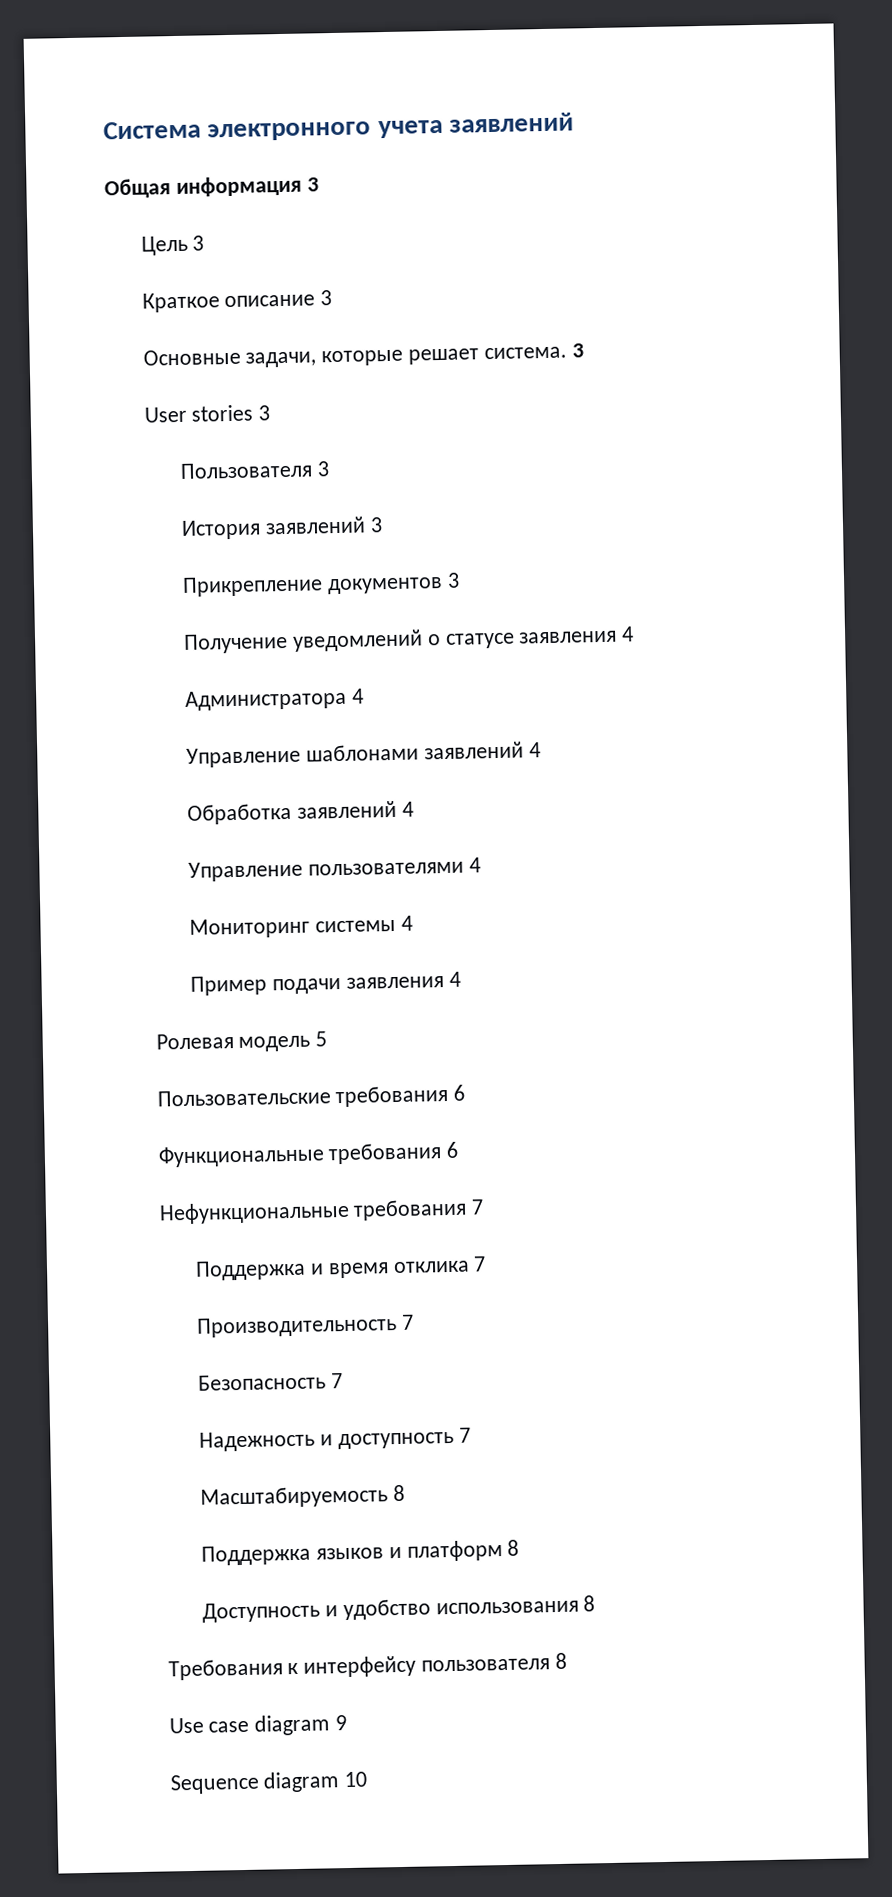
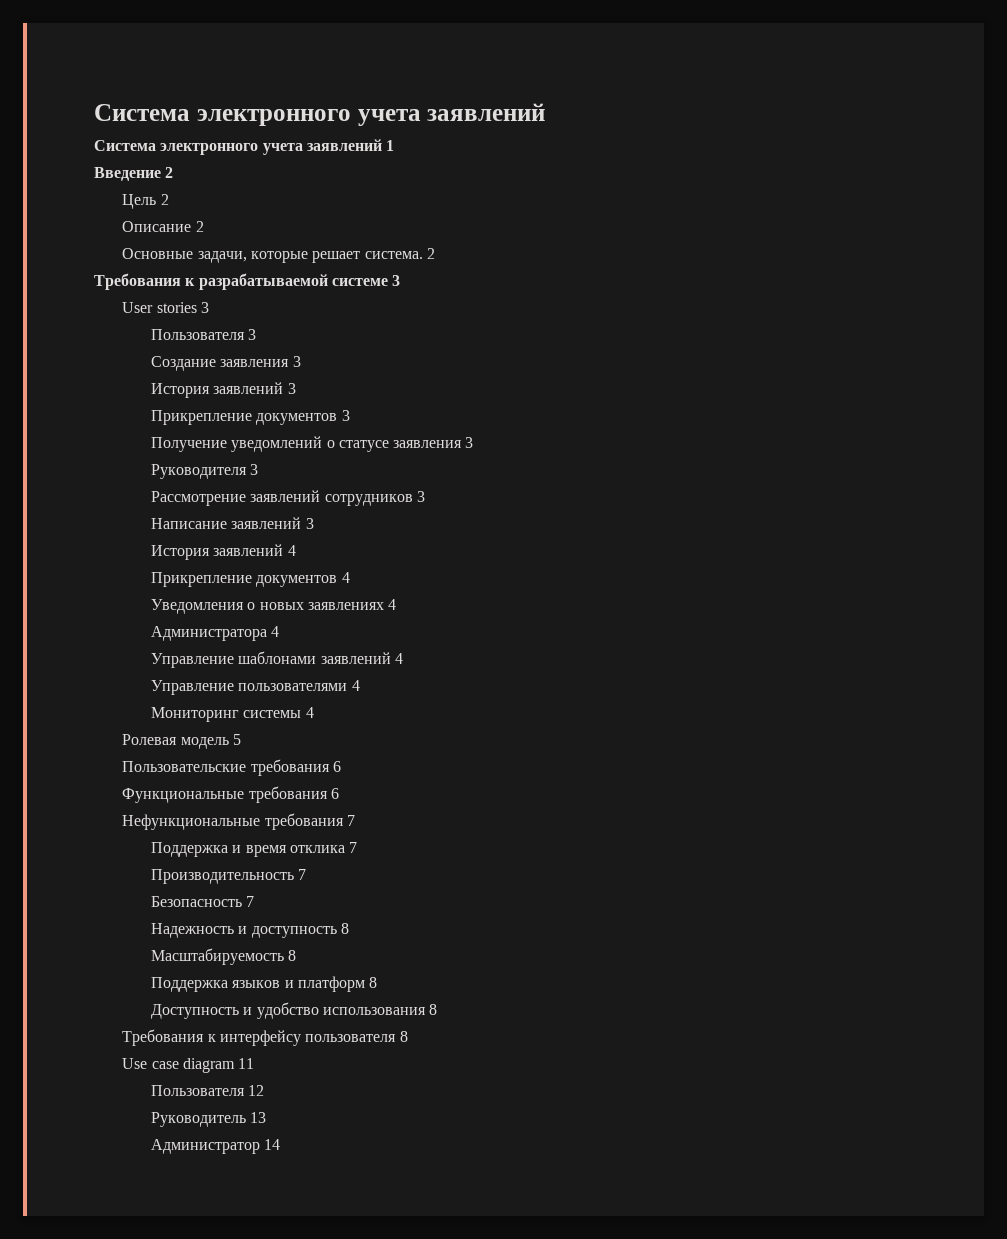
- Общая информация 3
- Цель 3
- Краткое описание 3
+ Система электронного учета заявлений 1
+ Введение 2
+ Цель 2
+ Описание 2
- Основные задачи, которые решает система. 3
+ Основные задачи, которые решает система. 2
+ Требования к разрабатываемой системе 3
+ Создание заявления 3
- Получение уведомлений о статусе заявления 4
+ Получение уведомлений о статусе заявления 3
+ Руководителя 3
+ Рассмотрение заявлений сотрудников 3
+ Написание заявлений 3
+ История заявлений 4
+ Прикрепление документов 4
+ Уведомления о новых заявлениях 4
- Обработка заявлений 4
- Пример подачи заявления 4
- Надежность и доступность 7
+ Надежность и доступность 8
- Use case diagram 9
- Sequence diagram 10
+ Use case diagram 11
+ Пользователя 12
+ Руководитель 13
+ Администратор 14

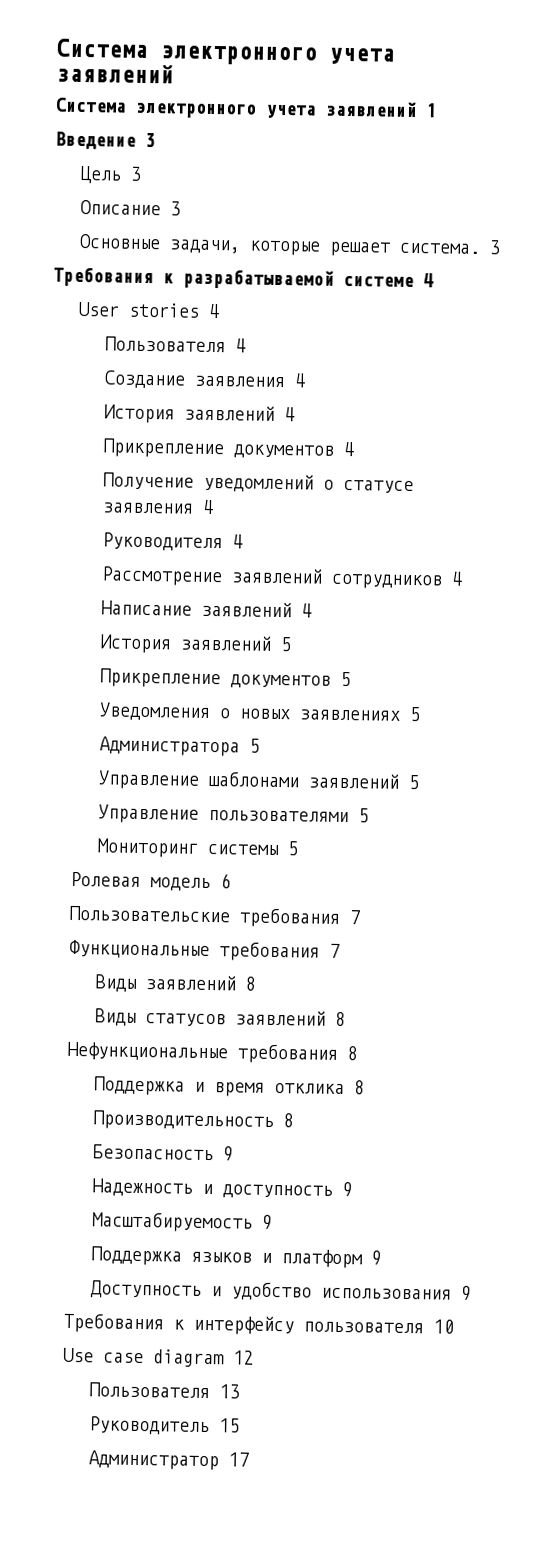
- Введение 2
+ Введение 3
- Цель 2
+ Цель 3
- Описание 2
+ Описание 3
- Основные задачи, которые решает система. 2
+ Основные задачи, которые решает система. 3
- Требования к разрабатываемой системе 3
+ Требования к разрабатываемой системе 4
- User stories 3
- Пользователя 3
+ User stories 4
+ Пользователя 4
- Создание заявления 3
- История заявлений 3
- Прикрепление документов 3
- Получение уведомлений о статусе заявления 3
- Руководителя 3
- Рассмотрение заявлений сотрудников 3
- Написание заявлений 3
+ Создание заявления 4
+ Получение уведомлений о статусе заявления 4
+ Руководителя 4
+ Рассмотрение заявлений сотрудников 4
+ Написание заявлений 4
+ История заявлений 5
+ Прикрепление документов 5
- Уведомления о новых заявлениях 4
+ Уведомления о новых заявлениях 5
- Администратора 4
+ Администратора 5
- Управление шаблонами заявлений 4
+ Управление шаблонами заявлений 5
- Управление пользователями 4
+ Управление пользователями 5
- Мониторинг системы 4
+ Мониторинг системы 5
- Ролевая модель 5
+ Ролевая модель 6
- Пользовательские требования 6
+ Пользовательские требования 7
- Функциональные требования 6
+ Функциональные требования 7
+ Виды заявлений 8
+ Виды статусов заявлений 8
- Нефункциональные требования 7
+ Нефункциональные требования 8
- Поддержка и время отклика 7
+ Поддержка и время отклика 8
- Производительность 7
+ Производительность 8
- Безопасность 7
+ Безопасность 9
- Надежность и доступность 8
+ Надежность и доступность 9
- Масштабируемость 8
+ Масштабируемость 9
- Поддержка языков и платформ 8
+ Поддержка языков и платформ 9
- Доступность и удобство использования 8
+ Доступность и удобство использования 9
- Требования к интерфейсу пользователя 8
+ Требования к интерфейсу пользователя 10
- Use case diagram 11
- Пользователя 12
+ Use case diagram 12
+ Пользователя 13
- Руководитель 13
+ Руководитель 15
- Администратор 14
+ Администратор 17

